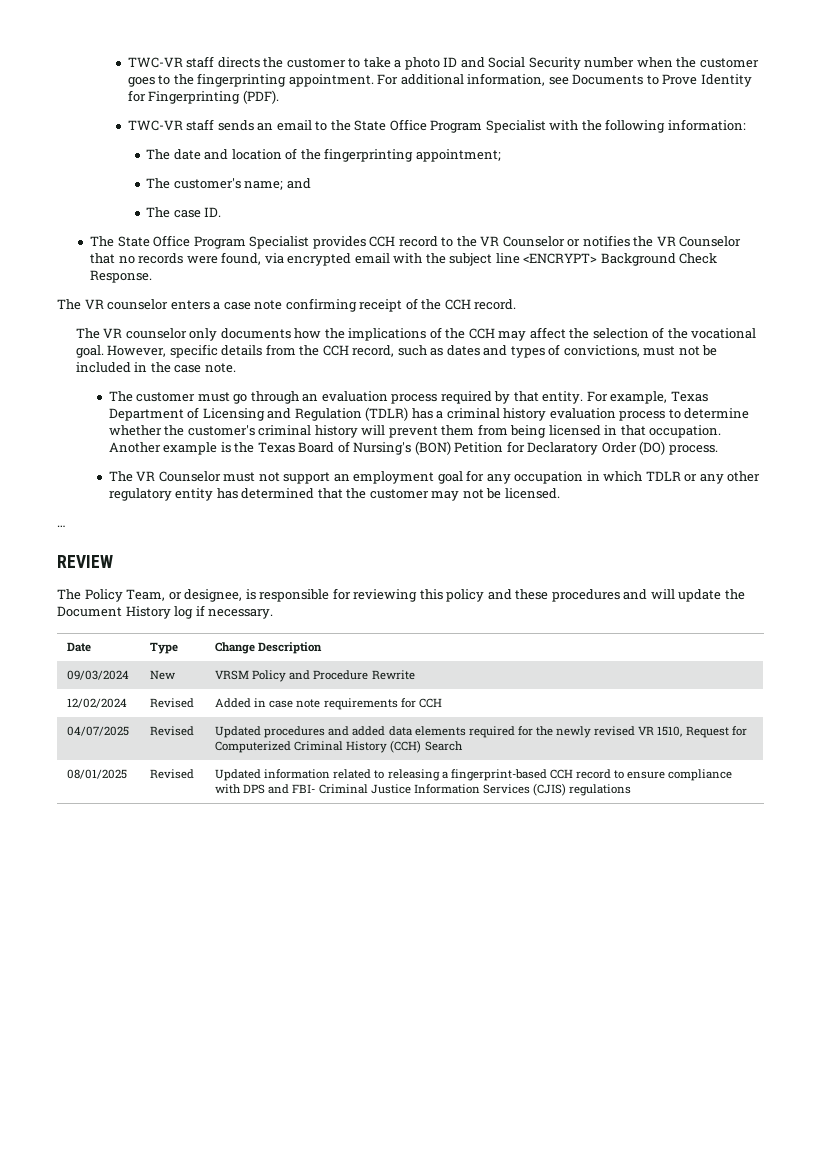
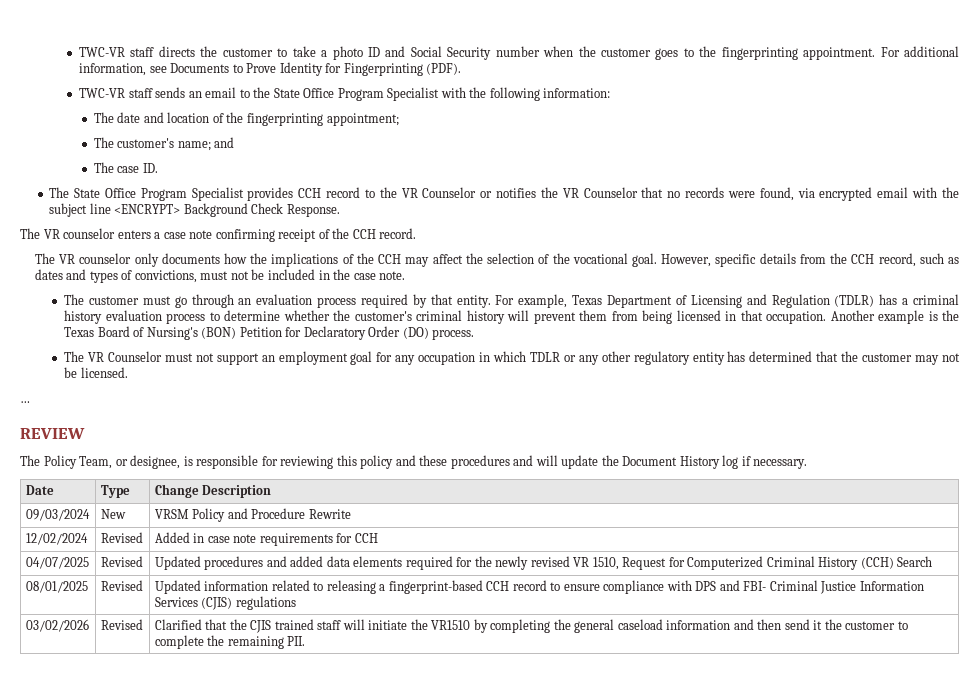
+ 03/02/2026 | Revised | Clarified that the CJIS trained staff will initiate the VR1510 by completing the general caseload information and then send it the customer to complete the remaining PII.

